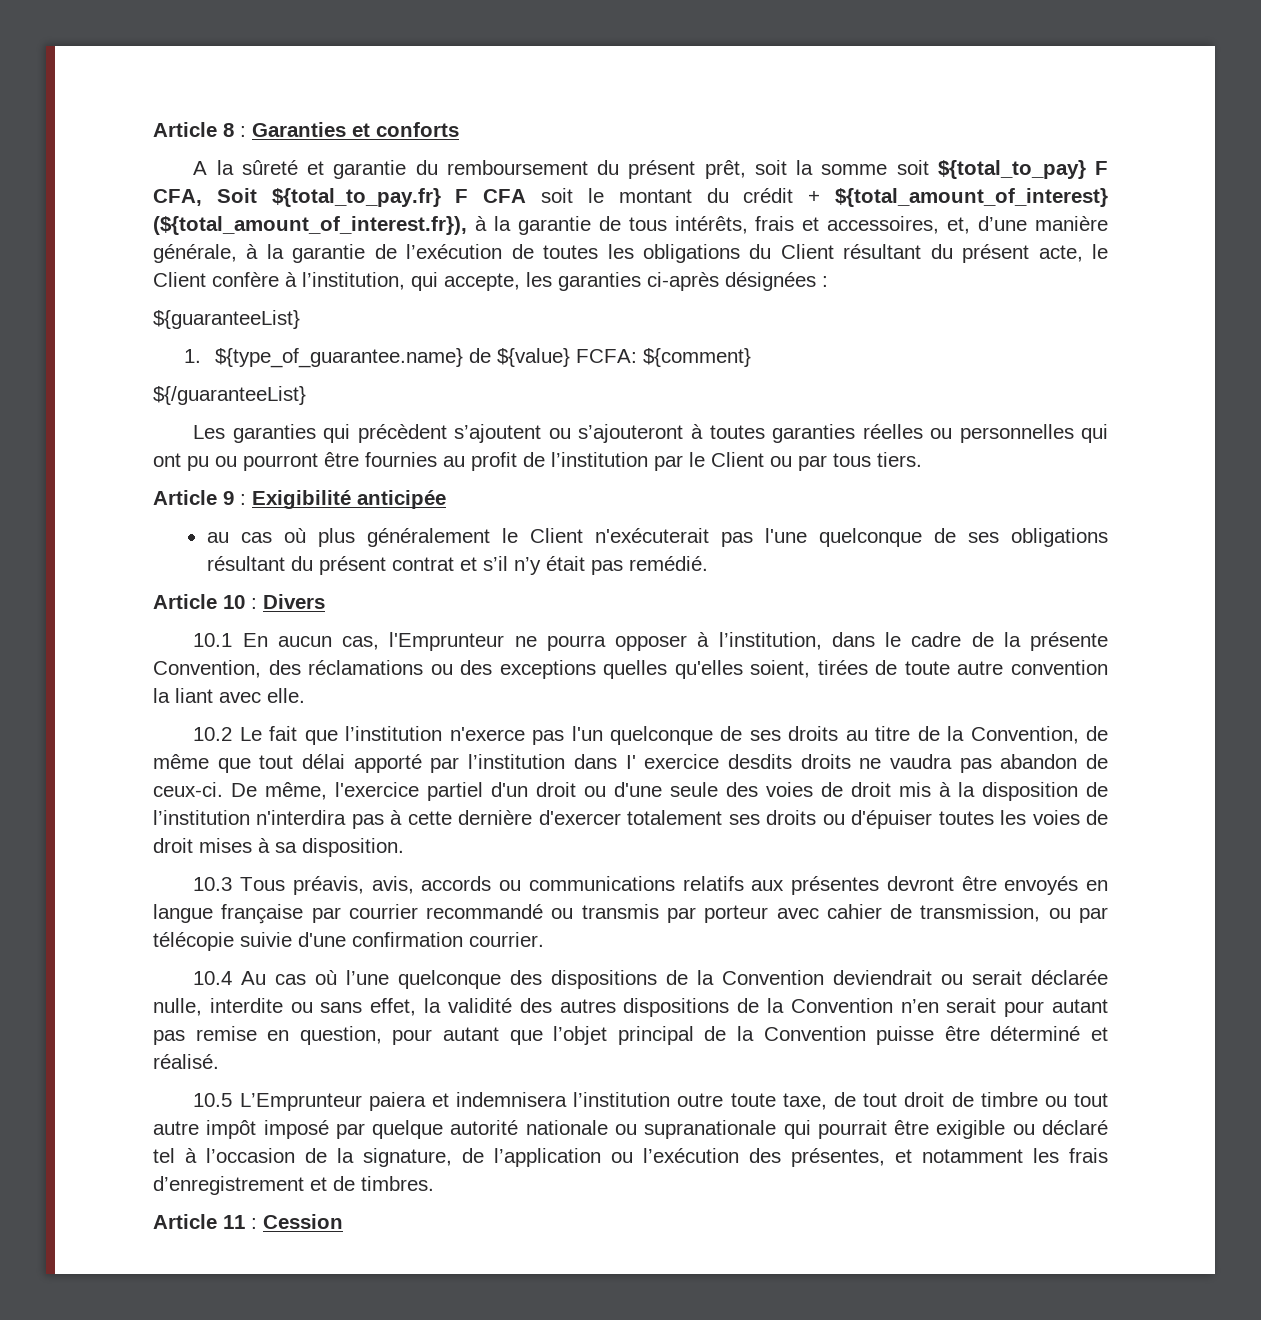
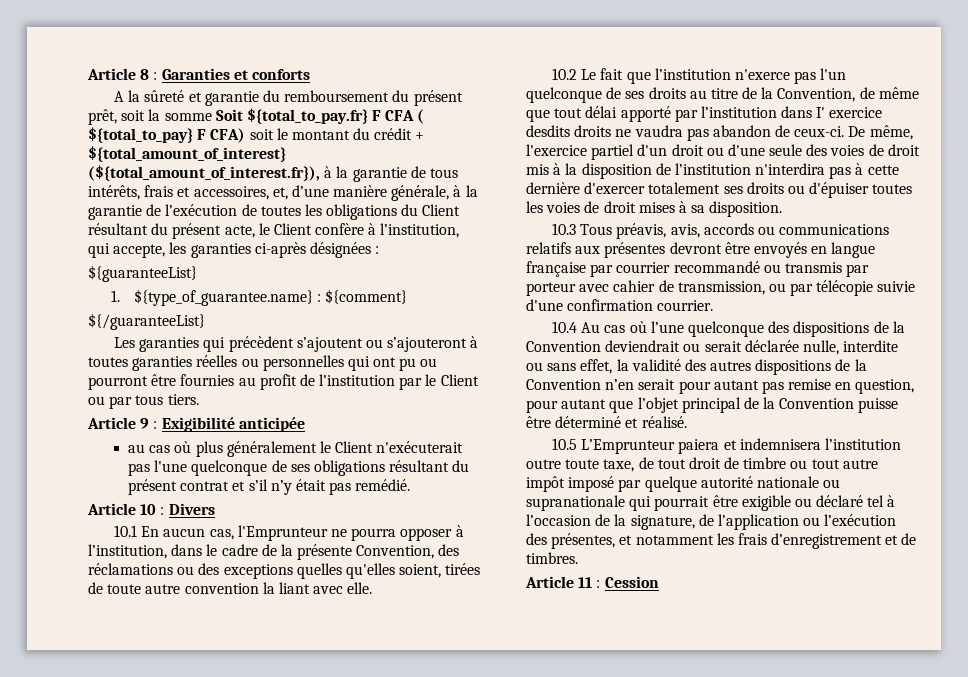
- A la sûreté et garantie du remboursement du présent prêt, soit la somme soit ${total_to_pay} F CFA, Soit ${total_to_pay.fr} F CFA soit le montant du crédit + ${total_amount_of_interest} (${total_amount_of_interest.fr}), à la garantie de tous intérêts, frais et accessoires, et, d’une manière générale, à la garantie de l’exécution de toutes les obligations du Client résultant du présent acte, le Client confère à l’institution, qui accepte, les garanties ci-après désignées :
+ A la sûreté et garantie du remboursement du présent prêt, soit la somme Soit ${total_to_pay.fr} F CFA ( ${total_to_pay} F CFA) soit le montant du crédit + ${total_amount_of_interest} (${total_amount_of_interest.fr}), à la garantie de tous intérêts, frais et accessoires, et, d’une manière générale, à la garantie de l’exécution de toutes les obligations du Client résultant du présent acte, le Client confère à l’institution, qui accepte, les garanties ci-après désignées :
- 1. ${type_of_guarantee.name} de ${value} FCFA: ${comment}
+ 1. ${type_of_guarantee.name} : ${comment}

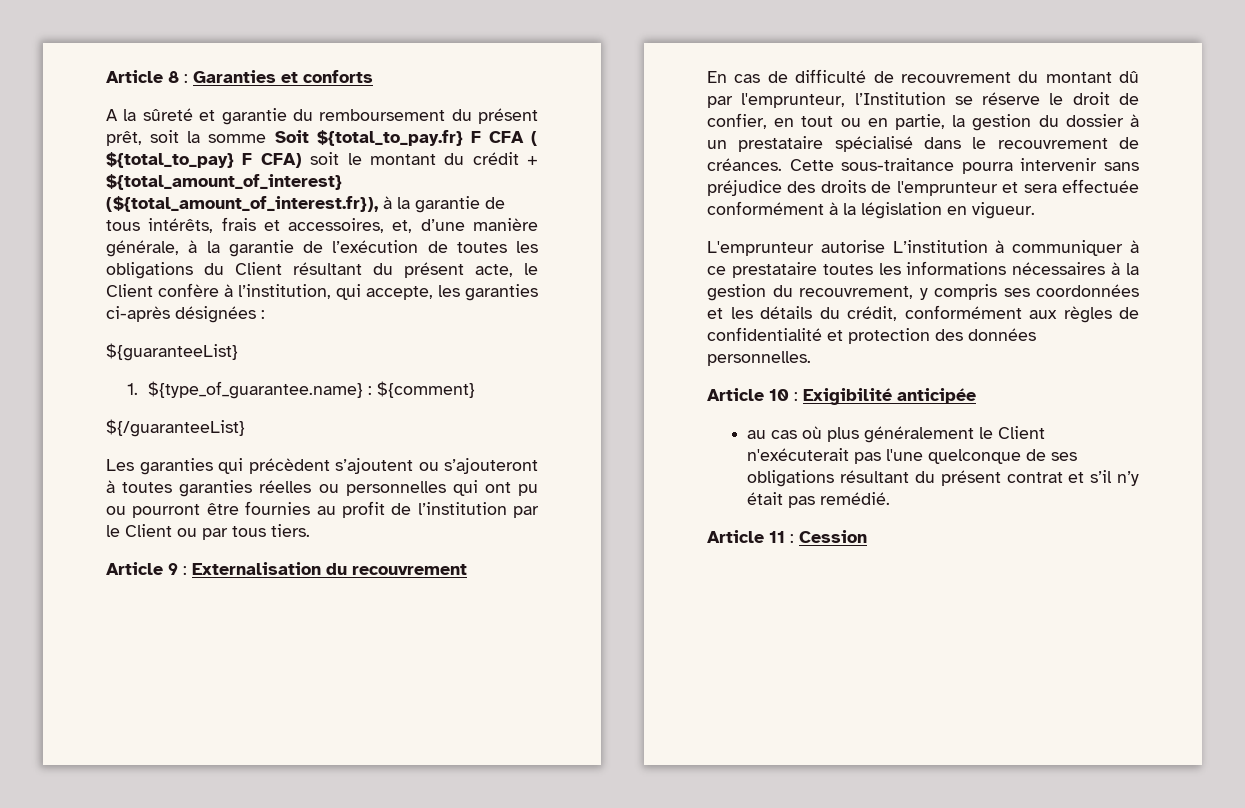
- Article 9 : Exigibilité anticipée
+ Article 9 : Externalisation du recouvrement
+ En cas de difficulté de recouvrement du montant dû par l'emprunteur, l’Institution se réserve le droit de confier, en tout ou en partie, la gestion du dossier à un prestataire spécialisé dans le recouvrement de créances. Cette sous-traitance pourra intervenir sans préjudice des droits de l'emprunteur et sera effectuée conformément à la législation en vigueur.
+ L'emprunteur autorise L’institution à communiquer à ce prestataire toutes les informations nécessaires à la gestion du recouvrement, y compris ses coordonnées et les détails du crédit, conformément aux règles de confidentialité et protection des données personnelles.
+ Article 10 : Exigibilité anticipée
- Article 10 : Divers
- 10.1 En aucun cas, l'Emprunteur ne pourra opposer à l’institution, dans le cadre de la présente Convention, des réclamations ou des exceptions quelles qu'elles soient, tirées de toute autre convention la liant avec elle.
- 10.2 Le fait que l’institution n'exerce pas l'un quelconque de ses droits au titre de la Convention, de même que tout délai apporté par l’institution dans I' exercice desdits droits ne vaudra pas abandon de ceux-ci. De même, l'exercice partiel d'un droit ou d'une seule des voies de droit mis à la disposition de l’institution n'interdira pas à cette dernière d'exercer totalement ses droits ou d'épuiser toutes les voies de droit mises à sa disposition.
- 10.3 Tous préavis, avis, accords ou communications relatifs aux présentes devront être envoyés en langue française par courrier recommandé ou transmis par porteur avec cahier de transmission, ou par télécopie suivie d'une confirmation courrier.
- 10.4 Au cas où l’une quelconque des dispositions de la Convention deviendrait ou serait déclarée nulle, interdite ou sans effet, la validité des autres dispositions de la Convention n’en serait pour autant pas remise en question, pour autant que l’objet principal de la Convention puisse être déterminé et réalisé.
- 10.5 L’Emprunteur paiera et indemnisera l’institution outre toute taxe, de tout droit de timbre ou tout autre impôt imposé par quelque autorité nationale ou supranationale qui pourrait être exigible ou déclaré tel à l’occasion de la signature, de l’application ou l’exécution des présentes, et notamment les frais d’enregistrement et de timbres.

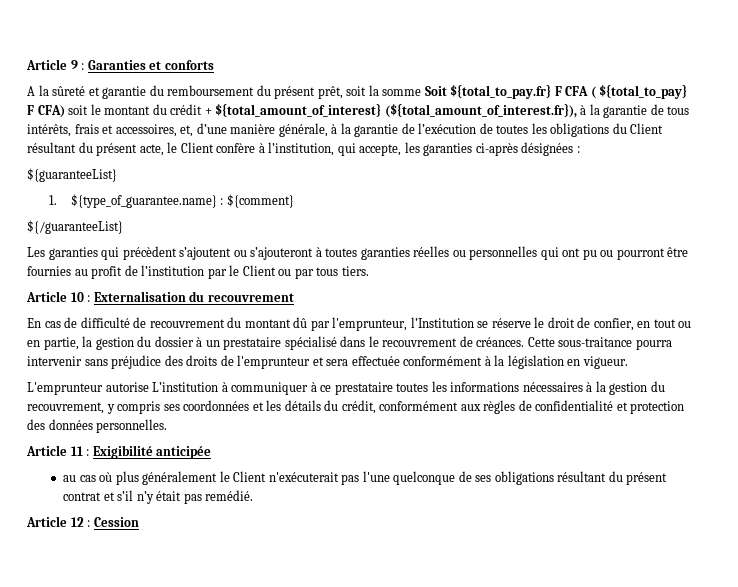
- Article 8 : Garanties et conforts
+ Article 9 : Garanties et conforts
- Article 9 : Externalisation du recouvrement
+ Article 10 : Externalisation du recouvrement
- Article 10 : Exigibilité anticipée
+ Article 11 : Exigibilité anticipée
- Article 11 : Cession
+ Article 12 : Cession

